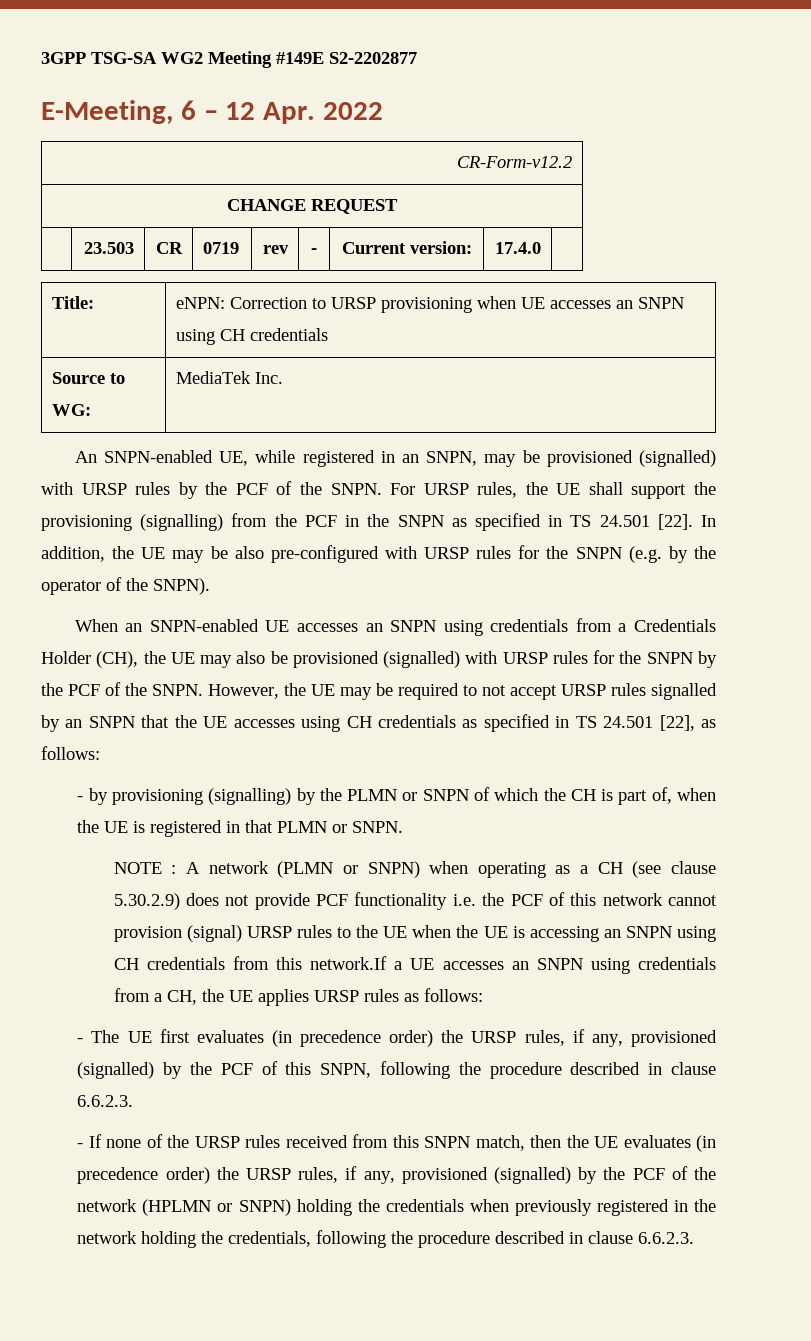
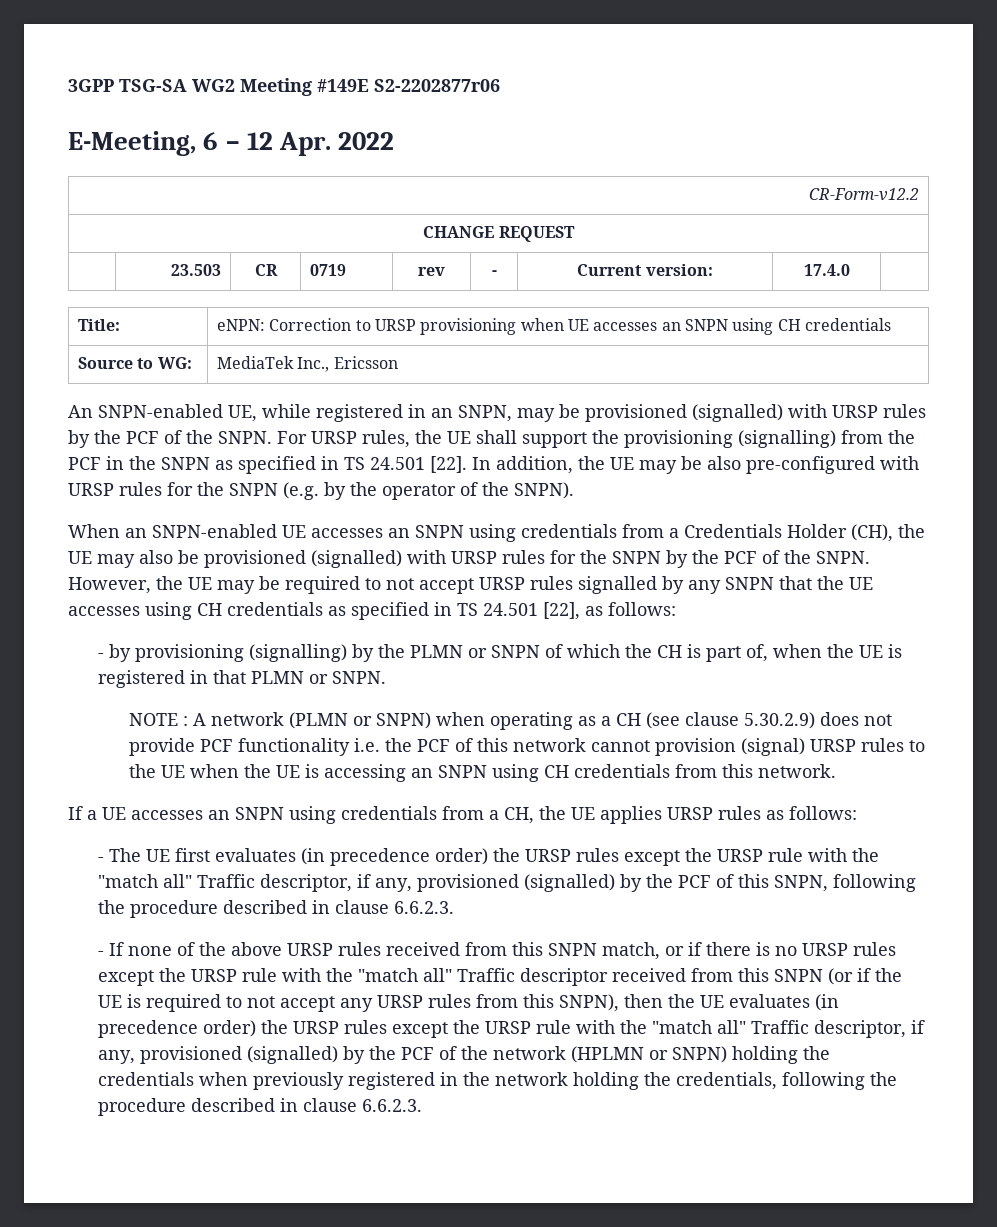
- 3GPP TSG-SA WG2 Meeting #149E S2-2202877
+ 3GPP TSG-SA WG2 Meeting #149E S2-2202877r06
- Source to WG: | MediaTek Inc.
+ Source to WG: | MediaTek Inc., Ericsson
- However, the UE may be required to not accept URSP rules signalled by an SNPN that the UE accesses using CH credentials as specified in TS 24.501 [22], as follows:
+ However, the UE may be required to not accept URSP rules signalled by any SNPN that the UE accesses using CH credentials as specified in TS 24.501 [22], as follows:
- A network (PLMN or SNPN) when operating as a CH (see clause 5.30.2.9) does not provide PCF functionality i.e. the PCF of this network cannot provision (signal) URSP rules to the UE when the UE is accessing an SNPN using CH credentials from this network.If a UE accesses an SNPN using credentials from a CH, the UE applies URSP rules as follows:
+ A network (PLMN or SNPN) when operating as a CH (see clause 5.30.2.9) does not provide PCF functionality i.e. the PCF of this network cannot provision (signal) URSP rules to the UE when the UE is accessing an SNPN using CH credentials from this network.
+ If a UE accesses an SNPN using credentials from a CH, the UE applies URSP rules as follows:
- - The UE first evaluates (in precedence order) the URSP rules, if any, provisioned (signalled) by the PCF of this SNPN, following the procedure described in clause 6.6.2.3.
+ - The UE first evaluates (in precedence order) the URSP rules except the URSP rule with the "match all" Traffic descriptor, if any, provisioned (signalled) by the PCF of this SNPN, following the procedure described in clause 6.6.2.3.
- - If none of the URSP rules received from this SNPN match, then the UE evaluates (in precedence order) the URSP rules, if any, provisioned (signalled) by the PCF of the network (HPLMN or SNPN) holding the credentials when previously registered in the network holding the credentials, following the procedure described in clause 6.6.2.3.
+ - If none of the above URSP rules received from this SNPN match, or if there is no URSP rules except the URSP rule with the "match all" Traffic descriptor received from this SNPN (or if the UE is required to not accept any URSP rules from this SNPN), then the UE evaluates (in precedence order) the URSP rules except the URSP rule with the "match all" Traffic descriptor, if any, provisioned (signalled) by the PCF of the network (HPLMN or SNPN) holding the credentials when previously registered in the network holding the credentials, following the procedure described in clause 6.6.2.3.

